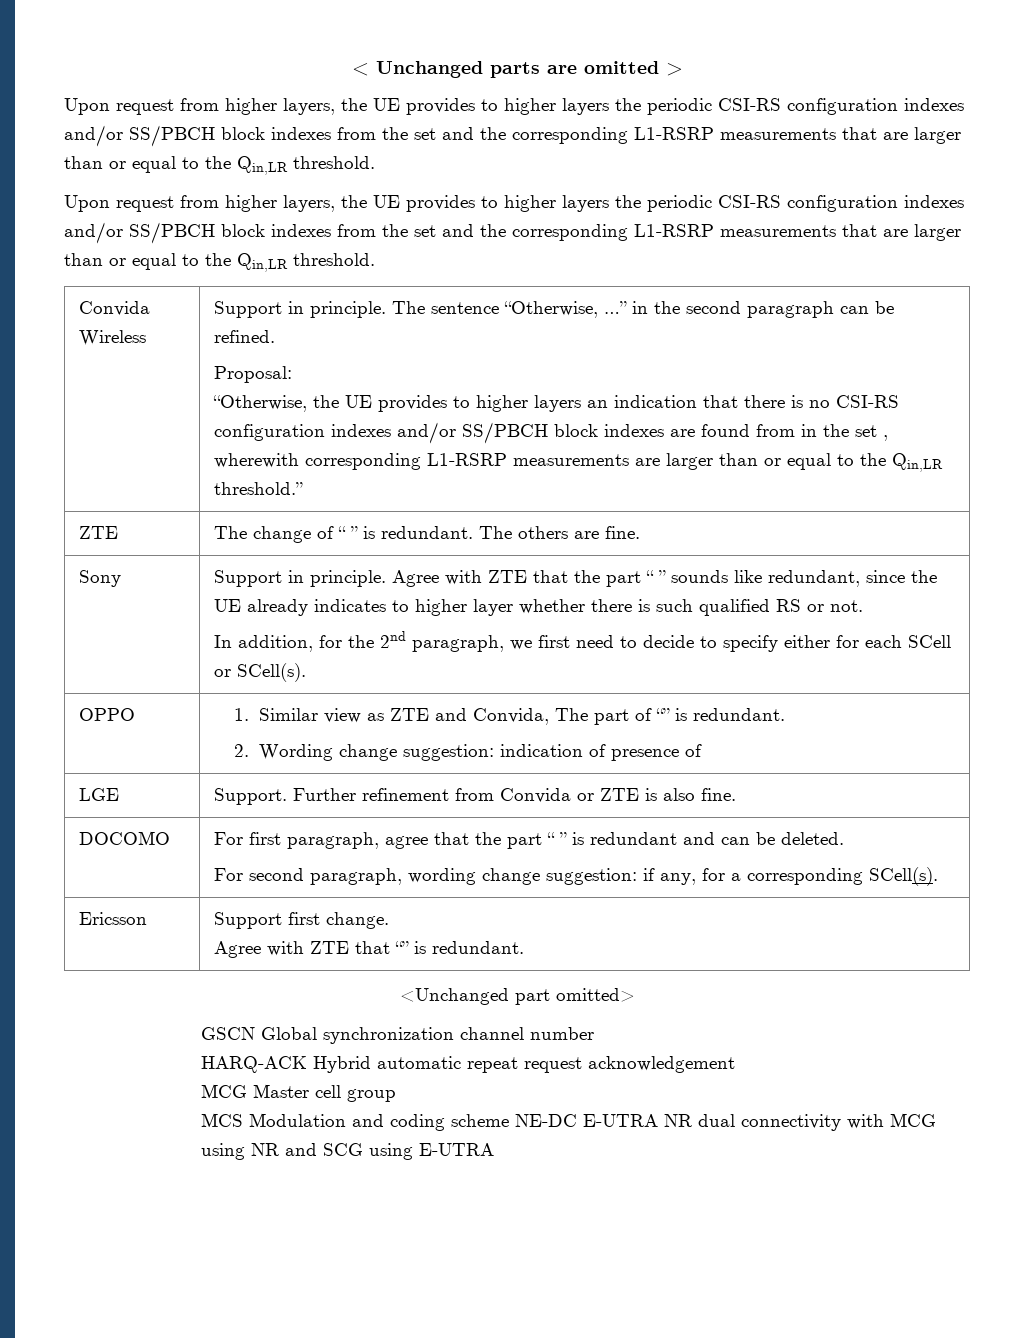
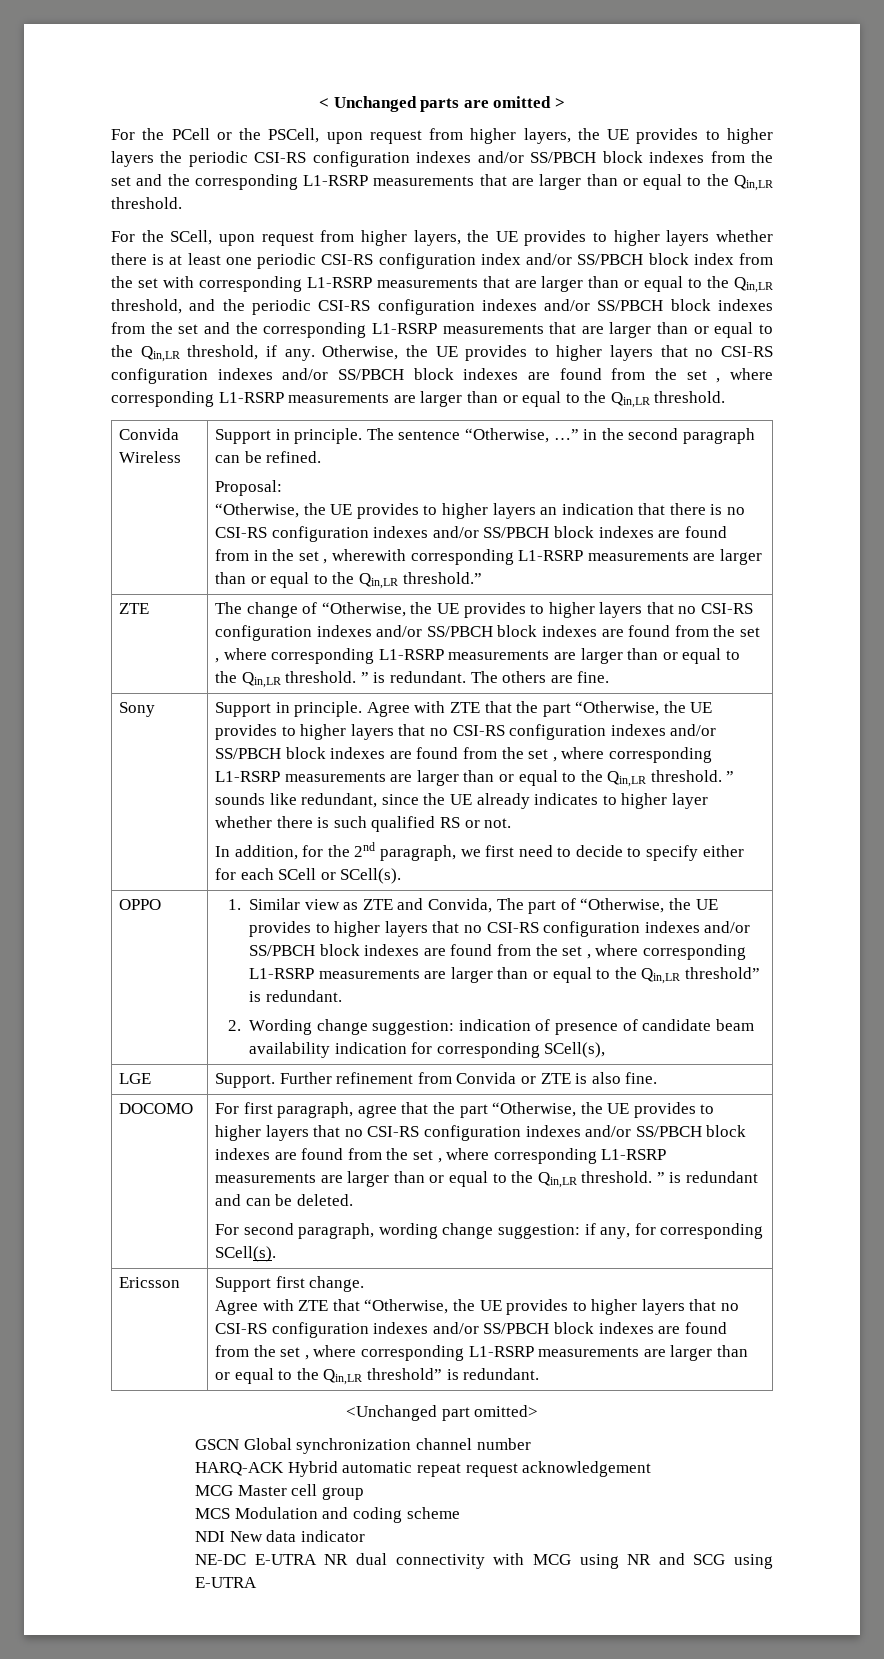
  < Unchanged parts are omitted >
- Upon request from higher layers, the UE provides to higher layers the periodic CSI-RS configuration indexes and/or SS/PBCH block indexes from the set and the corresponding L1-RSRP measurements that are larger than or equal to the Qin,LR threshold.
- Upon request from higher layers, the UE provides to higher layers the periodic CSI-RS configuration indexes and/or SS/PBCH block indexes from the set and the corresponding L1-RSRP measurements that are larger than or equal to the Qin,LR threshold.
+ For the PCell or the PSCell, upon request from higher layers, the UE provides to higher layers the periodic CSI-RS configuration indexes and/or SS/PBCH block indexes from the set and the corresponding L1-RSRP measurements that are larger than or equal to the Qin,LR threshold.
+ For the SCell, upon request from higher layers, the UE provides to higher layers whether there is at least one periodic CSI-RS configuration index and/or SS/PBCH block index from the set with corresponding L1-RSRP measurements that are larger than or equal to the Qin,LR threshold, and the periodic CSI-RS configuration indexes and/or SS/PBCH block indexes from the set and the corresponding L1-RSRP measurements that are larger than or equal to the Qin,LR threshold, if any. Otherwise, the UE provides to higher layers that no CSI-RS configuration indexes and/or SS/PBCH block indexes are found from the set , where corresponding L1-RSRP measurements are larger than or equal to the Qin,LR threshold.
- The change of “ ” is redundant.
+ The change of “Otherwise, the UE provides to higher layers that no CSI-RS configuration indexes and/or SS/PBCH block indexes are found from the set , where corresponding L1-RSRP measurements are larger than or equal to the Qin,LR threshold. ” is redundant.
- Agree with ZTE that the part “ ” sounds like redundant, since the UE already indicates to higher layer whether there is such qualified RS or not.
+ Agree with ZTE that the part “Otherwise, the UE provides to higher layers that no CSI-RS configuration indexes and/or SS/PBCH block indexes are found from the set , where corresponding L1-RSRP measurements are larger than or equal to the Qin,LR threshold. ” sounds like redundant, since the UE already indicates to higher layer whether there is such qualified RS or not.
- 1. Similar view as ZTE and Convida, The part of “” is redundant.
+ 1. Similar view as ZTE and Convida, The part of “Otherwise, the UE provides to higher layers that no CSI-RS configuration indexes and/or SS/PBCH block indexes are found from the set , where corresponding L1-RSRP measurements are larger than or equal to the Qin,LR threshold” is redundant.
- 2. Wording change suggestion: indication of presence of
+ 2. Wording change suggestion: indication of presence of candidate beam availability indication for corresponding SCell(s),
- For first paragraph, agree that the part “ ” is redundant and can be deleted.
+ For first paragraph, agree that the part “Otherwise, the UE provides to higher layers that no CSI-RS configuration indexes and/or SS/PBCH block indexes are found from the set , where corresponding L1-RSRP measurements are larger than or equal to the Qin,LR threshold. ” is redundant and can be deleted.
- For second paragraph, wording change suggestion: if any, for a corresponding SCell(s).
+ For second paragraph, wording change suggestion: if any, for corresponding SCell(s).
- Agree with ZTE that “” is redundant.
+ Agree with ZTE that “Otherwise, the UE provides to higher layers that no CSI-RS configuration indexes and/or SS/PBCH block indexes are found from the set , where corresponding L1-RSRP measurements are larger than or equal to the Qin,LR threshold” is redundant.
- MCS Modulation and coding scheme NE-DC E-UTRA NR dual connectivity with MCG using NR and SCG using E-UTRA
+ MCS Modulation and coding scheme
+ NDI New data indicator
+ NE-DC E-UTRA NR dual connectivity with MCG using NR and SCG using E-UTRA

